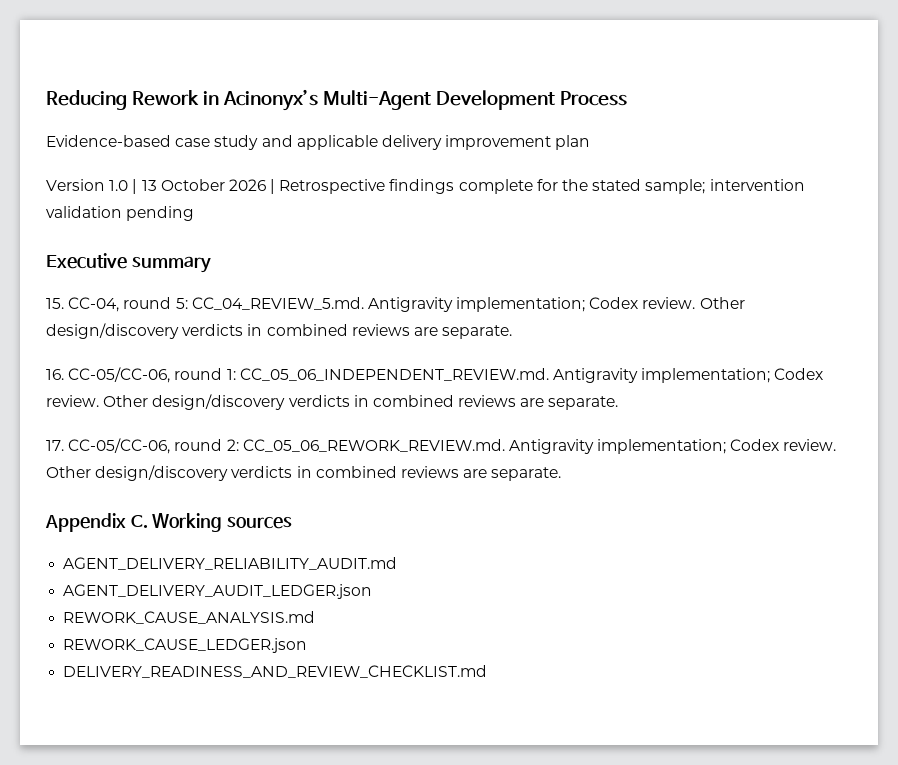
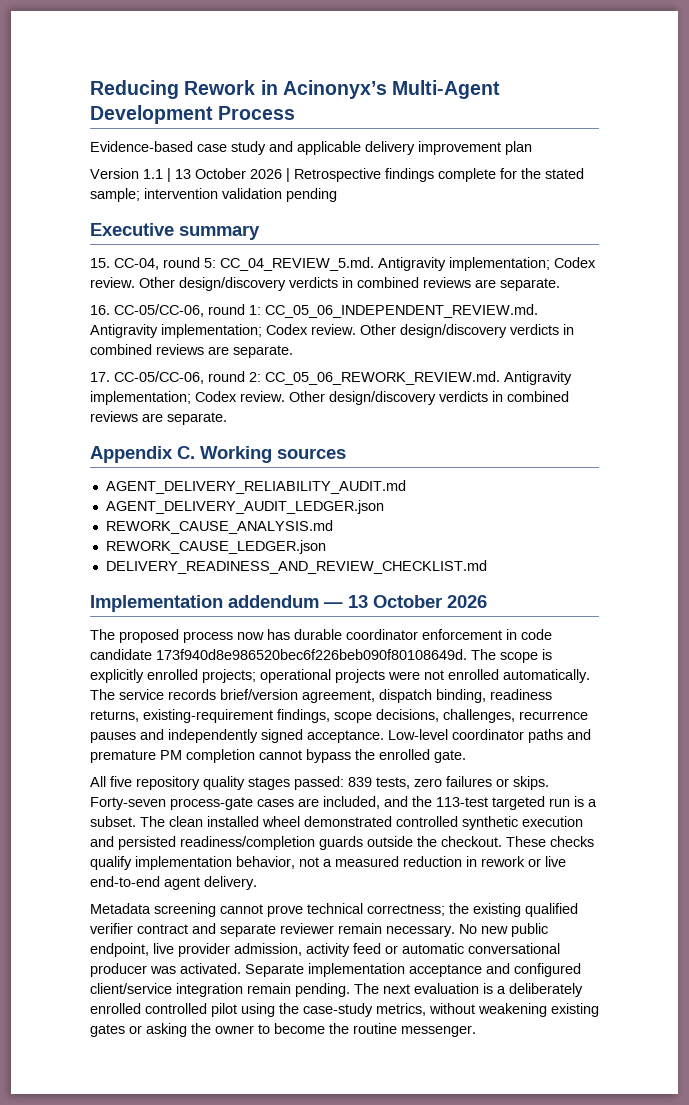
- Version 1.0 | 13 October 2026 | Retrospective findings complete for the stated sample; intervention validation pending
+ Version 1.1 | 13 October 2026 | Retrospective findings complete for the stated sample; intervention validation pending
+ Implementation addendum — 13 October 2026
+ The proposed process now has durable coordinator enforcement in code candidate 173f940d8e986520bec6f226beb090f80108649d. The scope is explicitly enrolled projects; operational projects were not enrolled automatically. The service records brief/version agreement, dispatch binding, readiness returns, existing-requirement findings, scope decisions, challenges, recurrence pauses and independently signed acceptance. Low-level coordinator paths and premature PM completion cannot bypass the enrolled gate.
+ All five repository quality stages passed: 839 tests, zero failures or skips. Forty-seven process-gate cases are included, and the 113-test targeted run is a subset. The clean installed wheel demonstrated controlled synthetic execution and persisted readiness/completion guards outside the checkout. These checks qualify implementation behavior, not a measured reduction in rework or live end-to-end agent delivery.
+ Metadata screening cannot prove technical correctness; the existing qualified verifier contract and separate reviewer remain necessary. No new public endpoint, live provider admission, activity feed or automatic conversational producer was activated. Separate implementation acceptance and configured client/service integration remain pending. The next evaluation is a deliberately enrolled controlled pilot using the case-study metrics, without weakening existing gates or asking the owner to become the routine messenger.

